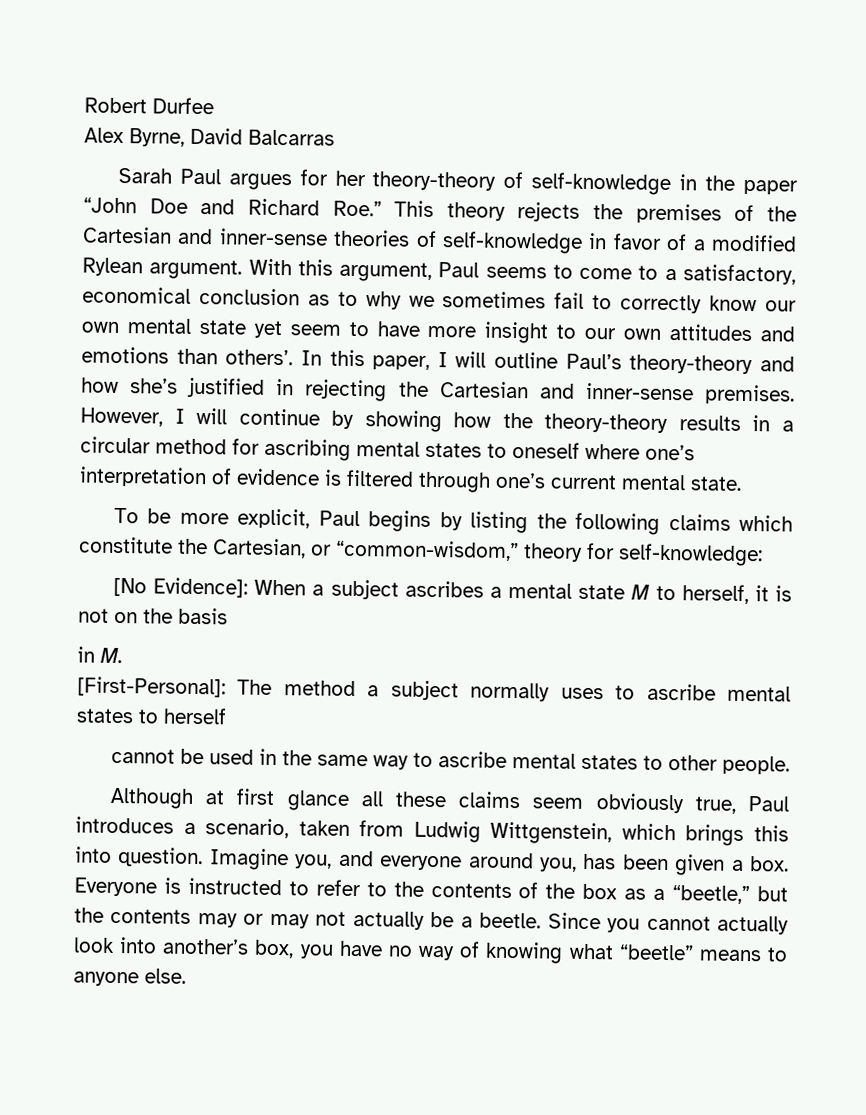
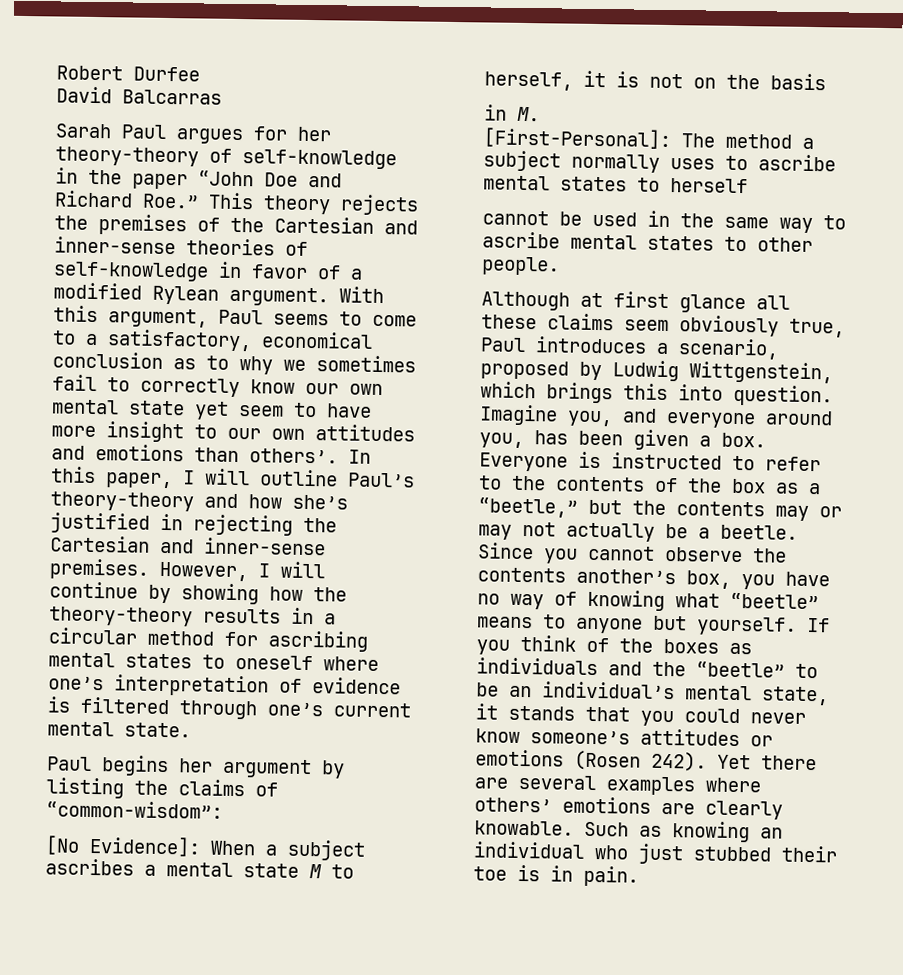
- Alex Byrne, David Balcarras
+ David Balcarras
- To be more explicit, Paul begins by listing the following claims which constitute the Cartesian, or “common-wisdom,” theory for self-knowledge:
+ Paul begins her argument by listing the claims of “common-wisdom”:
- Although at first glance all these claims seem obviously true, Paul introduces a scenario, taken from Ludwig Wittgenstein, which brings this into question.
+ Although at first glance all these claims seem obviously true, Paul introduces a scenario, proposed by Ludwig Wittgenstein, which brings this into question.
- Since you cannot actually look into another’s box, you have no way of knowing what “beetle” means to anyone else.
+ Since you cannot observe the contents another’s box, you have no way of knowing what “beetle” means to anyone but yourself. If you think of the boxes as individuals and the “beetle” to be an individual’s mental state, it stands that you could never know someone’s attitudes or emotions (Rosen 242). Yet there are several examples where others’ emotions are clearly knowable. Such as knowing an individual who just stubbed their toe is in pain.

